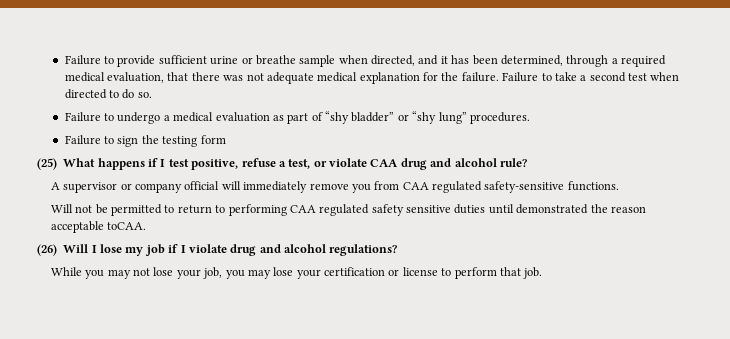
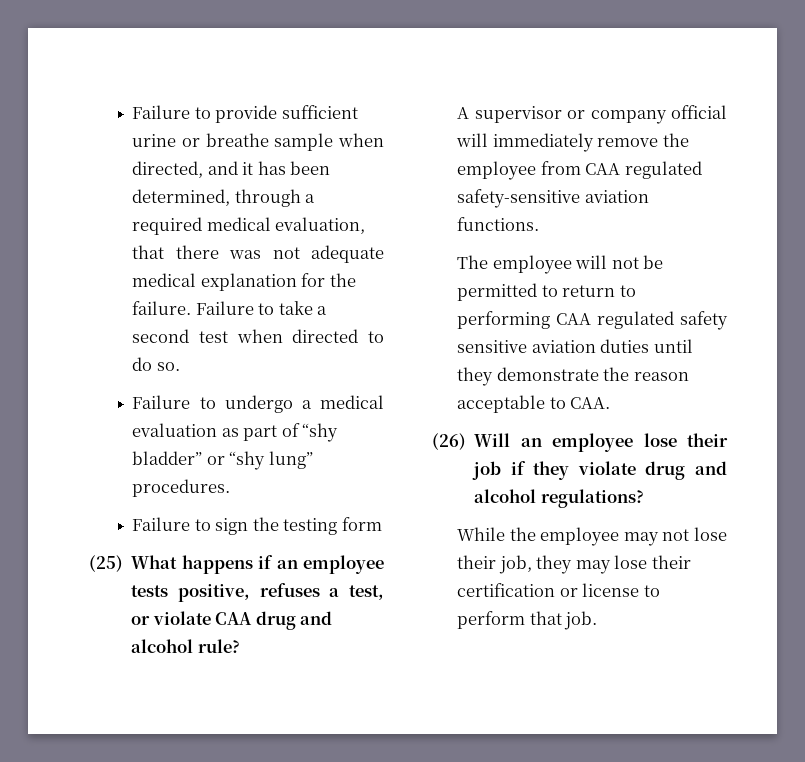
- (25) What happens if I test positive, refuse a test, or violate CAA drug and alcohol rule?
+ (25) What happens if an employee tests positive, refuses a test, or violate CAA drug and alcohol rule?
- A supervisor or company official will immediately remove you from CAA regulated safety-sensitive functions.
+ A supervisor or company official will immediately remove the employee from CAA regulated safety-sensitive aviation functions.
- Will not be permitted to return to performing CAA regulated safety sensitive duties until demonstrated the reason acceptable toCAA.
+ The employee will not be permitted to return to performing CAA regulated safety sensitive aviation duties until they demonstrate the reason acceptable to CAA.
- (26) Will I lose my job if I violate drug and alcohol regulations?
+ (26) Will an employee lose their job if they violate drug and alcohol regulations?
- While you may not lose your job, you may lose your certification or license to perform that job.
+ While the employee may not lose their job, they may lose their certification or license to perform that job.

